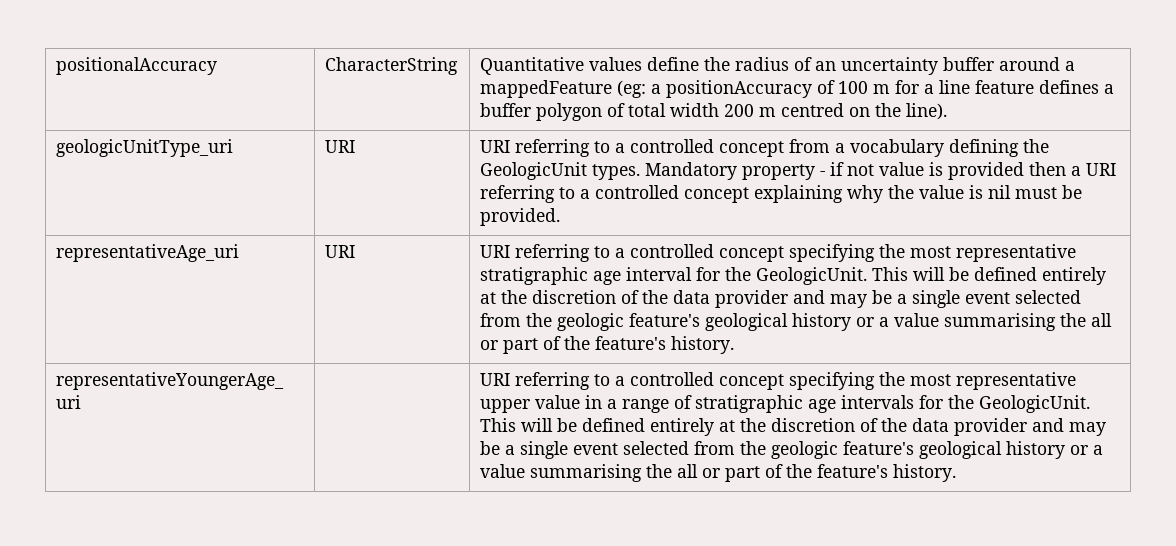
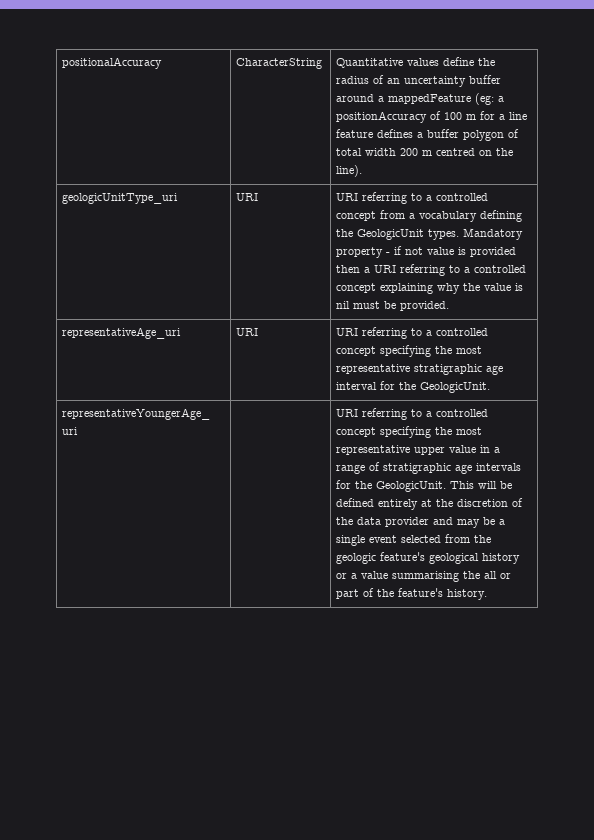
- URI referring to a controlled concept specifying the most representative stratigraphic age interval for the GeologicUnit. This will be defined entirely at the discretion of the data provider and may be a single event selected from the geologic feature's geological history or a value summarising the all or part of the feature's history.
+ URI referring to a controlled concept specifying the most representative stratigraphic age interval for the GeologicUnit.

